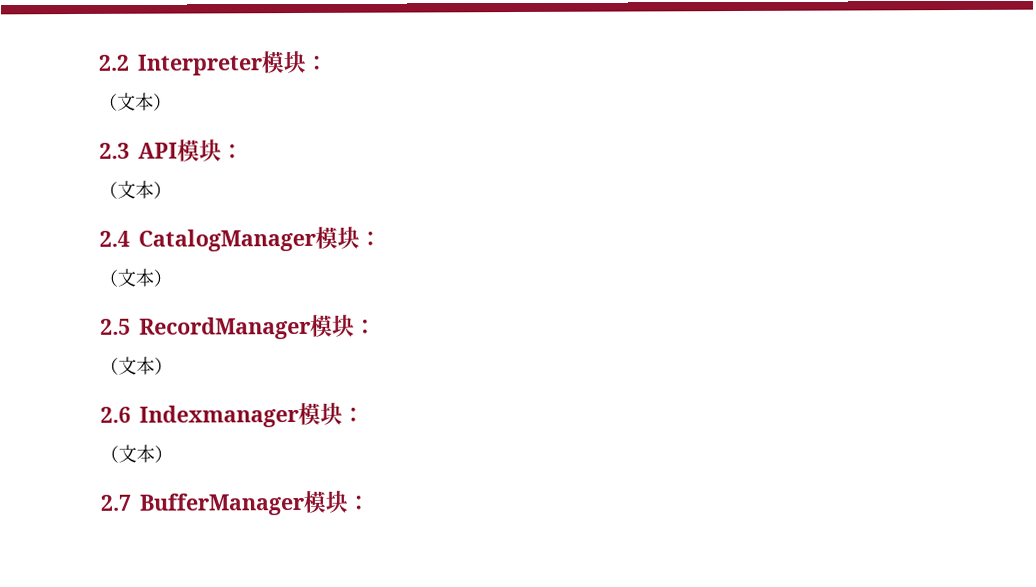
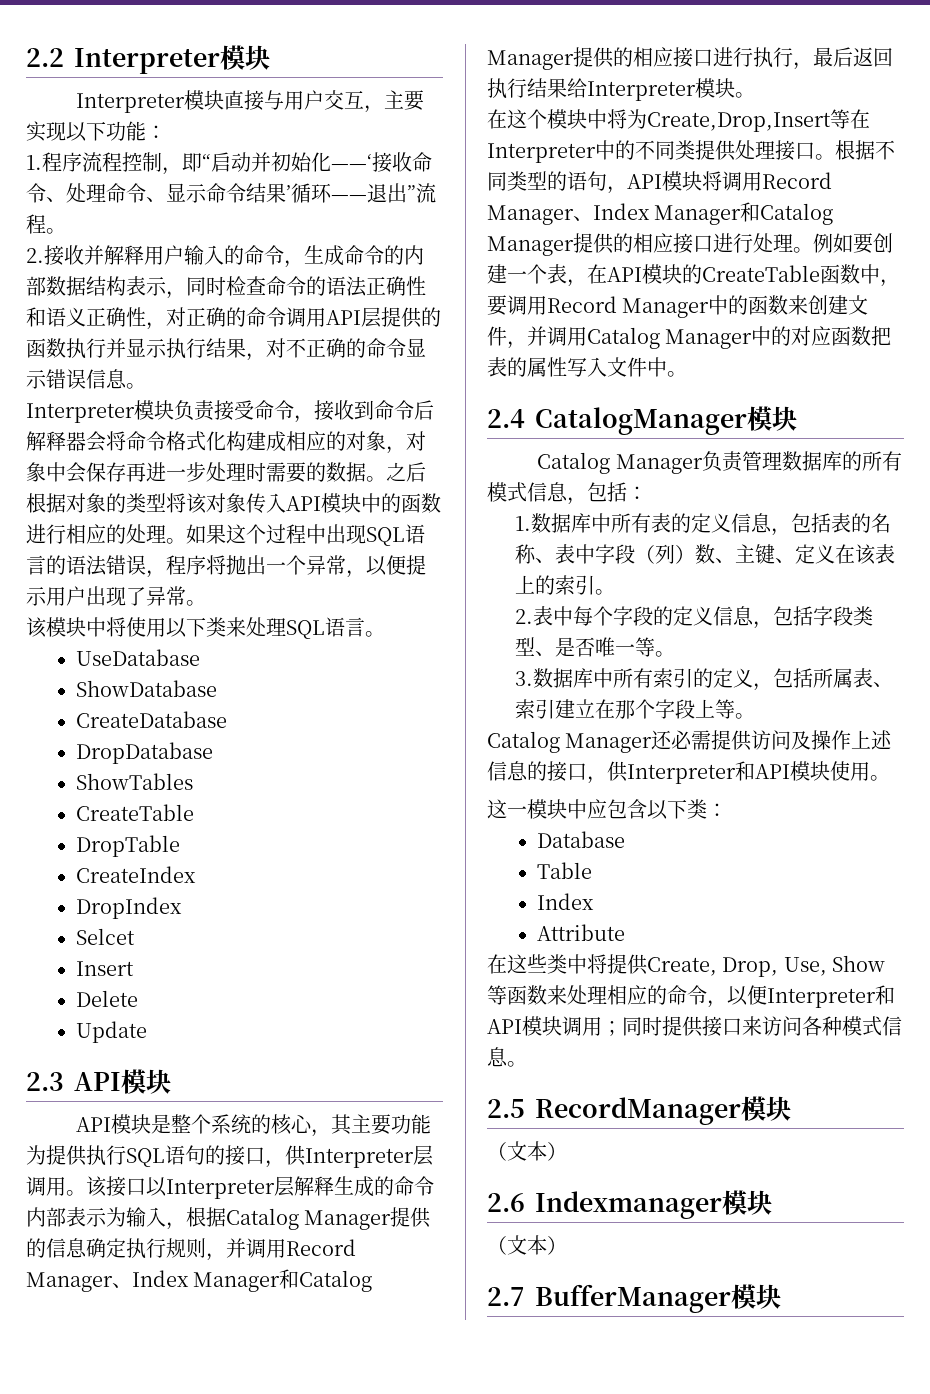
- 2.2 Interpreter模块：
- （文本）
- 2.3 API模块：
- （文本）
- 2.4 CatalogManager模块：
- （文本）
+ 2.2 Interpreter模块
+ Interpreter模块直接与用户交互，主要实现以下功能：
+ 1.程序流程控制，即“启动并初始化——‘接收命令、处理命令、显示命令结果’循环——退出”流程。
+ 2.接收并解释用户输入的命令，生成命令的内部数据结构表示，同时检查命令的语法正确性和语义正确性，对正确的命令调用API层提供的函数执行并显示执行结果，对不正确的命令显示错误信息。
+ Interpreter模块负责接受命令，接收到命令后解释器会将命令格式化构建成相应的对象，对象中会保存再进一步处理时需要的数据。之后根据对象的类型将该对象传入API模块中的函数进行相应的处理。如果这个过程中出现SQL语言的语法错误，程序将抛出一个异常，以便提示用户出现了异常。
+ 该模块中将使用以下类来处理SQL语言。
+ UseDatabase
+ ShowDatabase
+ CreateDatabase
+ DropDatabase
+ ShowTables
+ CreateTable
+ DropTable
+ CreateIndex
+ DropIndex
+ Selcet
+ Insert
+ Delete
+ Update
+ 2.3 API模块
+ API模块是整个系统的核心，其主要功能为提供执行SQL语句的接口，供Interpreter层调用。该接口以Interpreter层解释生成的命令内部表示为输入，根据Catalog Manager提供的信息确定执行规则，并调用Record Manager、Index Manager和Catalog Manager提供的相应接口进行执行，最后返回执行结果给Interpreter模块。
+ 在这个模块中将为Create,Drop,Insert等在Interpreter中的不同类提供处理接口。根据不同类型的语句，API模块将调用Record Manager、Index Manager和Catalog Manager提供的相应接口进行处理。例如要创建一个表，在API模块的CreateTable函数中，要调用Record Manager中的函数来创建文件，并调用Catalog Manager中的对应函数把表的属性写入文件中。
+ 2.4 CatalogManager模块
+ Catalog Manager负责管理数据库的所有模式信息，包括：
+ 1.数据库中所有表的定义信息，包括表的名称、表中字段（列）数、主键、定义在该表上的索引。
+ 2.表中每个字段的定义信息，包括字段类型、是否唯一等。
+ 3.数据库中所有索引的定义，包括所属表、索引建立在那个字段上等。
+ Catalog Manager还必需提供访问及操作上述信息的接口，供Interpreter和API模块使用。
+ 这一模块中应包含以下类：
+ Database
+ Table
+ Index
+ Attribute
+ 在这些类中将提供Create, Drop, Use, Show等函数来处理相应的命令，以便Interpreter和API模块调用；同时提供接口来访问各种模式信息。
- 2.5 RecordManager模块：
+ 2.5 RecordManager模块
- 2.6 Indexmanager模块：
+ 2.6 Indexmanager模块
- 2.7 BufferManager模块：
+ 2.7 BufferManager模块

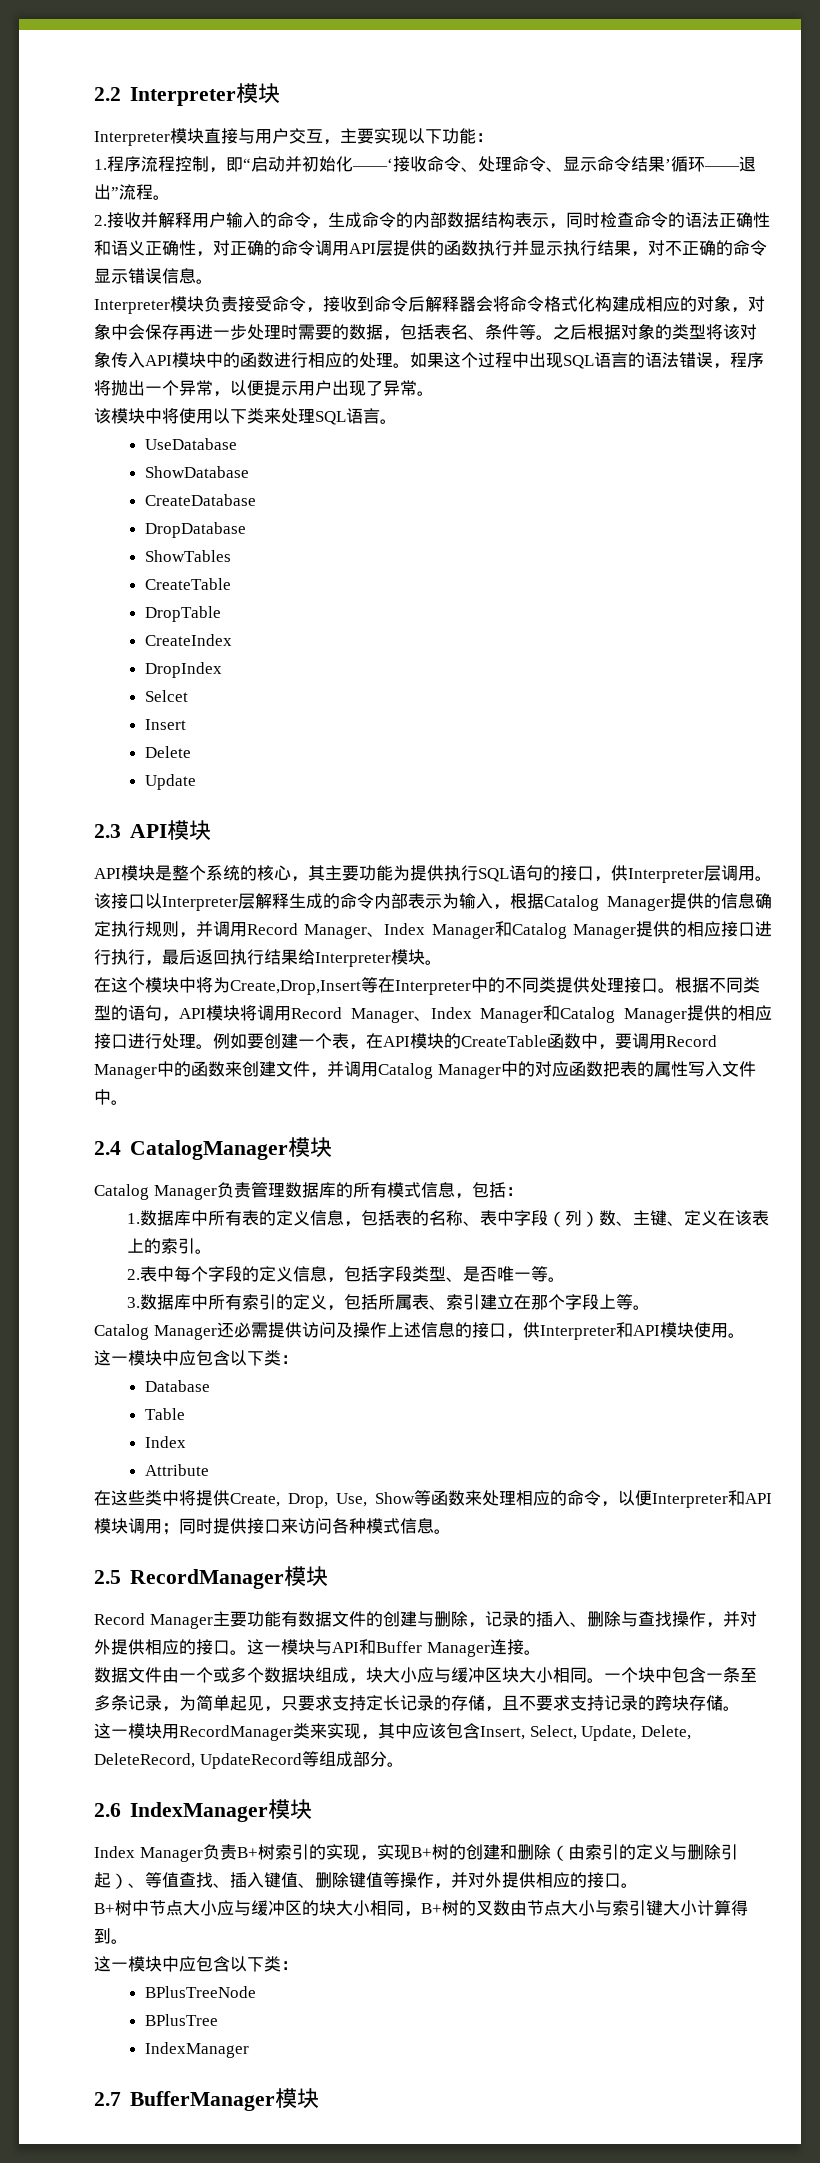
- Interpreter模块负责接受命令，接收到命令后解释器会将命令格式化构建成相应的对象，对象中会保存再进一步处理时需要的数据。
+ Interpreter模块负责接受命令，接收到命令后解释器会将命令格式化构建成相应的对象，对象中会保存再进一步处理时需要的数据，包括表名、条件等。
  2.5 RecordManager模块
- （文本）
+ Record Manager主要功能有数据文件的创建与删除，记录的插入、删除与查找操作，并对外提供相应的接口。这一模块与API和Buffer Manager连接。
+ 数据文件由一个或多个数据块组成，块大小应与缓冲区块大小相同。一个块中包含一条至多条记录，为简单起见，只要求支持定长记录的存储，且不要求支持记录的跨块存储。
+ 这一模块用RecordManager类来实现，其中应该包含Insert, Select, Update, Delete, DeleteRecord, UpdateRecord等组成部分。
- 2.6 Indexmanager模块
- （文本）
+ 2.6 IndexManager模块
+ Index Manager负责B+树索引的实现，实现B+树的创建和删除（由索引的定义与删除引起）、等值查找、插入键值、删除键值等操作，并对外提供相应的接口。
+ B+树中节点大小应与缓冲区的块大小相同，B+树的叉数由节点大小与索引键大小计算得到。
+ 这一模块中应包含以下类：
+ BPlusTreeNode
+ BPlusTree
+ IndexManager

